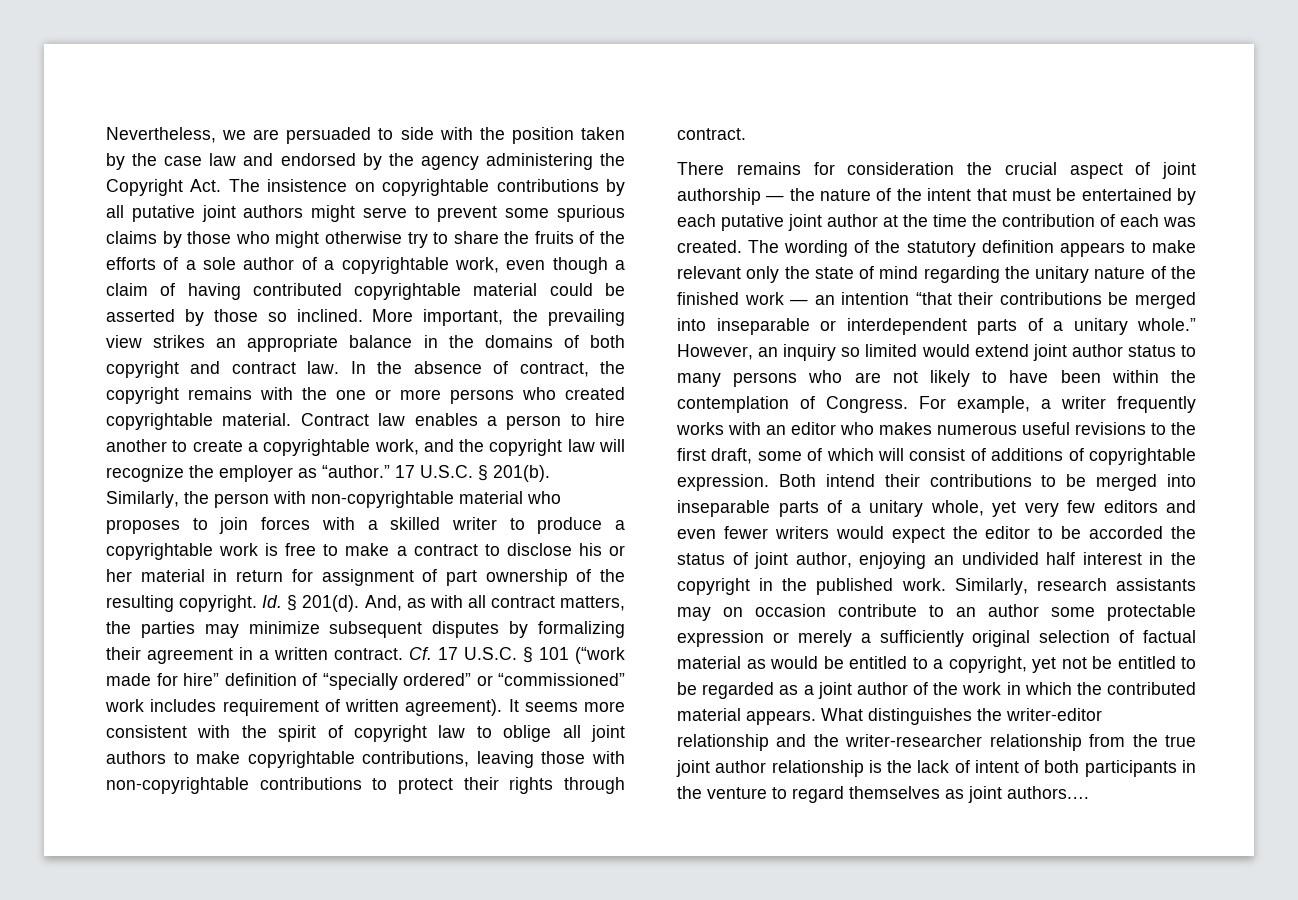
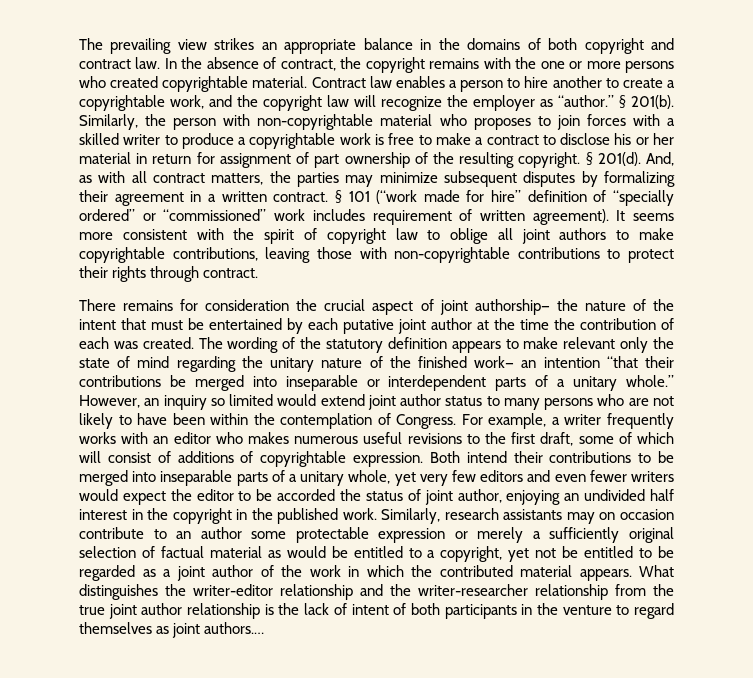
- Nevertheless, we are persuaded to side with the position taken by the case law and endorsed by the agency administering the Copyright Act. The insistence on copyrightable contributions by all putative joint authors might serve to prevent some spurious claims by those who might otherwise try to share the fruits of the efforts of a sole author of a copyrightable work, even though a claim of having contributed copyrightable material could be asserted by those so inclined. More important, the prevailing view strikes an appropriate balance in the domains of both copyright and contract law.
+ The prevailing view strikes an appropriate balance in the domains of both copyright and contract law.
- 17 U.S.C. § 201(b).
+ § 201(b).
- Id. § 201(d).
+ § 201(d).
- Cf. 17 U.S.C. § 101 (“work made for hire” definition of “specially ordered” or “commissioned” work includes requirement of written agreement).
+ § 101 (“work made for hire” definition of “specially ordered” or “commissioned” work includes requirement of written agreement).
- There remains for consideration the crucial aspect of joint authorship — the nature of the intent that must be entertained by each putative joint author at the time the contribution of each was created.
+ There remains for consideration the crucial aspect of joint authorship— the nature of the intent that must be entertained by each putative joint author at the time the contribution of each was created.
- The wording of the statutory definition appears to make relevant only the state of mind regarding the unitary nature of the finished work — an intention “that their contributions be merged into inseparable or interdependent parts of a unitary whole.”
+ The wording of the statutory definition appears to make relevant only the state of mind regarding the unitary nature of the finished work— an intention “that their contributions be merged into inseparable or interdependent parts of a unitary whole.”

